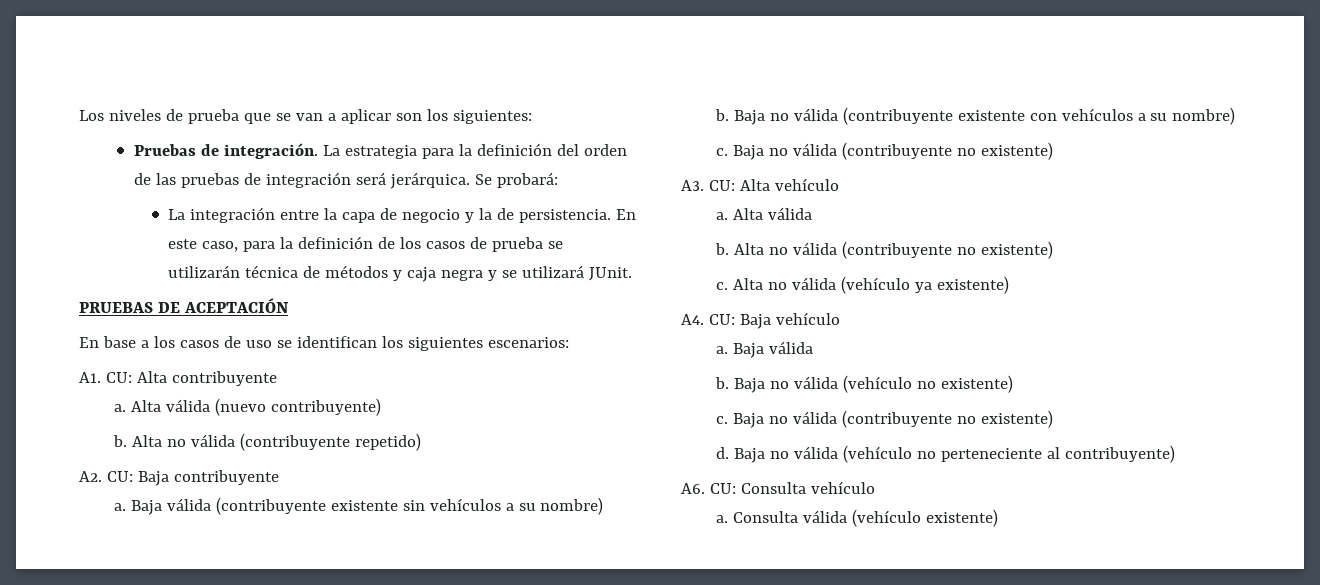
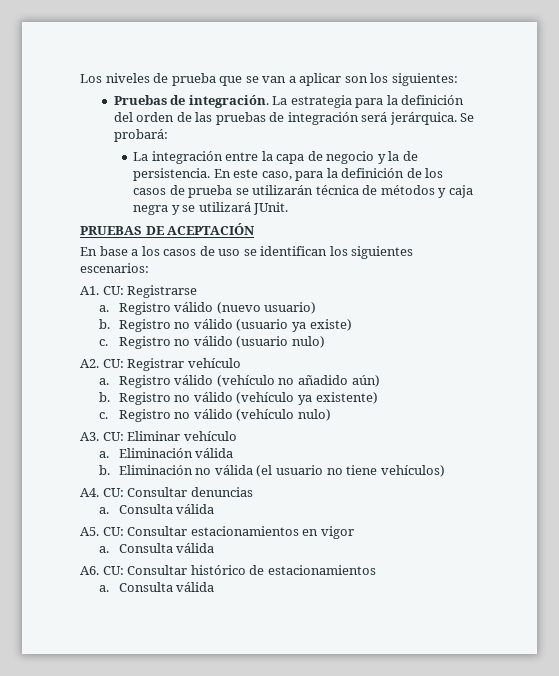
- A1. CU: Alta contribuyente
- a. Alta válida (nuevo contribuyente)
- b. Alta no válida (contribuyente repetido)
- A2. CU: Baja contribuyente
- a. Baja válida (contribuyente existente sin vehículos a su nombre)
- b. Baja no válida (contribuyente existente con vehículos a su nombre)
- c. Baja no válida (contribuyente no existente)
- A3. CU: Alta vehículo
- a. Alta válida
- b. Alta no válida (contribuyente no existente)
- c. Alta no válida (vehículo ya existente)
+ A1. CU: Registrarse
+ a. Registro válido (nuevo usuario)
+ b. Registro no válido (usuario ya existe)
+ c. Registro no válido (usuario nulo)
+ A2. CU: Registrar vehículo
+ a. Registro válido (vehículo no añadido aún)
+ b. Registro no válido (vehículo ya existente)
+ c. Registro no válido (vehículo nulo)
+ A3. CU: Eliminar vehículo
+ a. Eliminación válida
+ b. Eliminación no válida (el usuario no tiene vehículos)
- A4. CU: Baja vehículo
- a. Baja válida
- b. Baja no válida (vehículo no existente)
- c. Baja no válida (contribuyente no existente)
- d. Baja no válida (vehículo no perteneciente al contribuyente)
- A6. CU: Consulta vehículo
- a. Consulta válida (vehículo existente)
+ A4. CU: Consultar denuncias
+ a. Consulta válida
+ A5. CU: Consultar estacionamientos en vigor
+ a. Consulta válida
+ A6. CU: Consultar histórico de estacionamientos
+ a. Consulta válida

